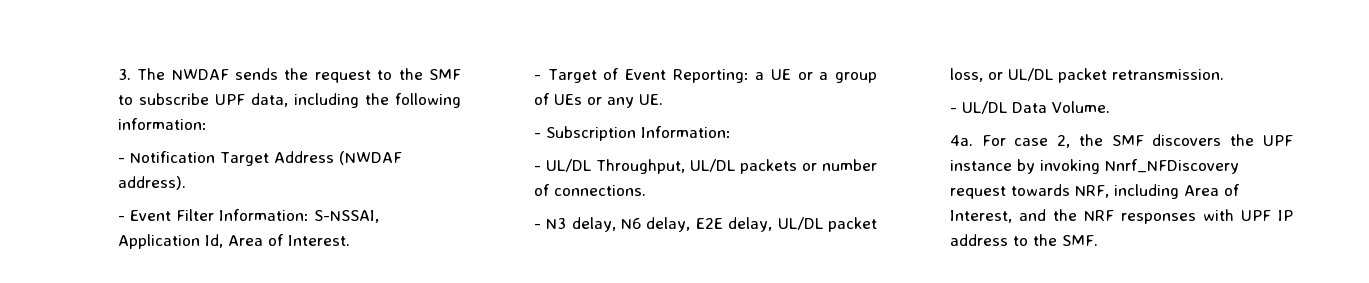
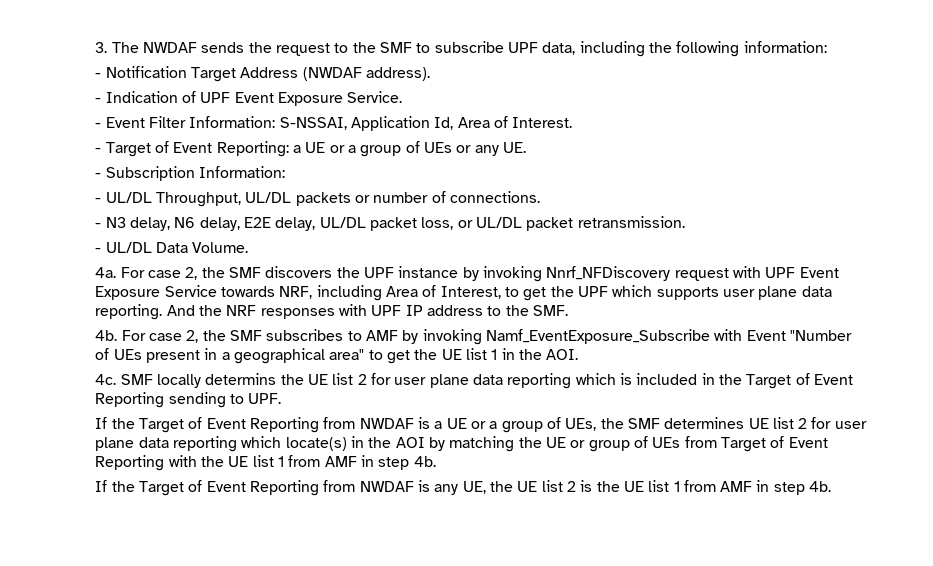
+ - Indication of UPF Event Exposure Service.
- For case 2, the SMF discovers the UPF instance by invoking Nnrf_NFDiscovery request towards NRF, including Area of Interest, and the NRF responses with UPF IP address to the SMF.
+ For case 2, the SMF discovers the UPF instance by invoking Nnrf_NFDiscovery request with UPF Event Exposure Service towards NRF, including Area of Interest, to get the UPF which supports user plane data reporting. And the NRF responses with UPF IP address to the SMF.
+ 4b. For case 2, the SMF subscribes to AMF by invoking Namf_EventExposure_Subscribe with Event "Number of UEs present in a geographical area" to get the UE list 1 in the AOI.
+ 4c. SMF locally determins the UE list 2 for user plane data reporting which is included in the Target of Event Reporting sending to UPF.
+ If the Target of Event Reporting from NWDAF is a UE or a group of UEs, the SMF determines UE list 2 for user plane data reporting which locate(s) in the AOI by matching the UE or group of UEs from Target of Event Reporting with the UE list 1 from AMF in step 4b.
+ If the Target of Event Reporting from NWDAF is any UE, the UE list 2 is the UE list 1 from AMF in step 4b.

